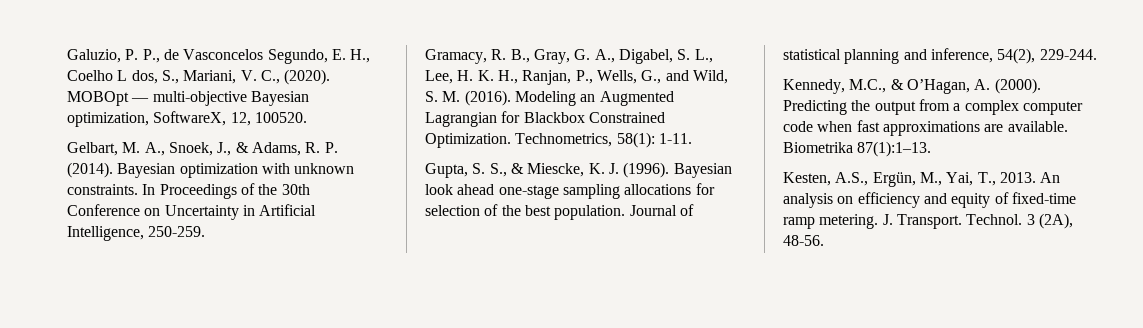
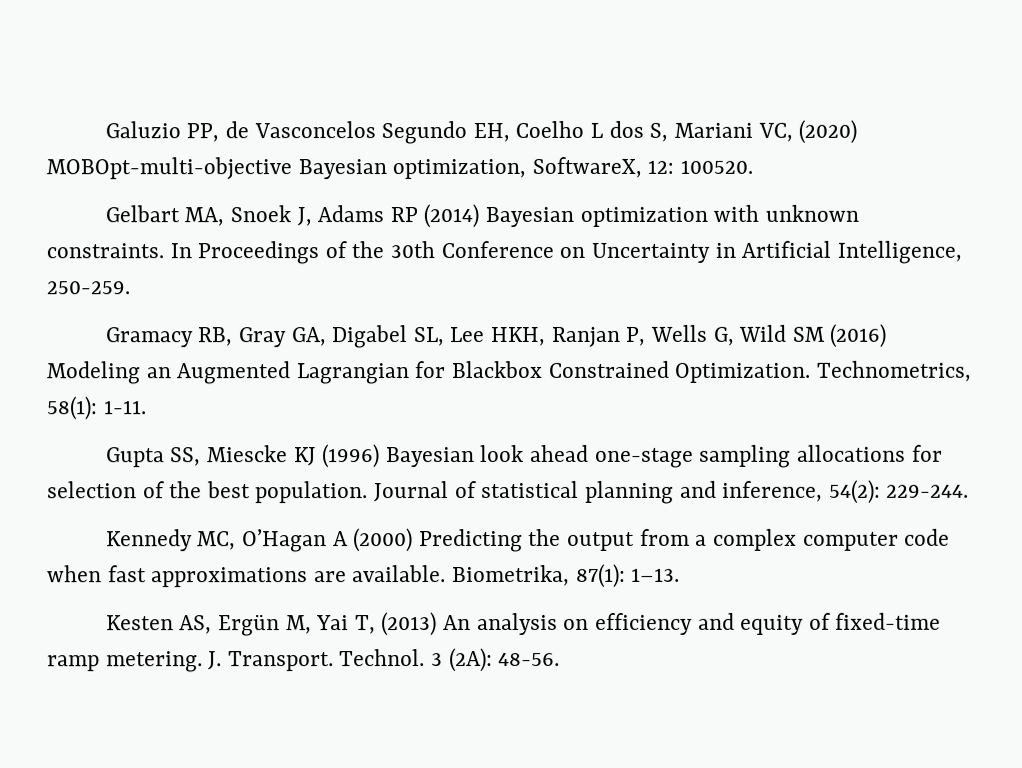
- Galuzio, P. P., de Vasconcelos Segundo, E. H., Coelho L dos, S., Mariani, V. C., (2020). MOBOpt — multi-objective Bayesian optimization, SoftwareX, 12, 100520.
+ Galuzio PP, de Vasconcelos Segundo EH, Coelho L dos S, Mariani VC, (2020) MOBOpt-multi-objective Bayesian optimization, SoftwareX, 12: 100520.
- Gelbart, M. A., Snoek, J., & Adams, R. P. (2014). Bayesian optimization with unknown constraints.
+ Gelbart MA, Snoek J, Adams RP (2014) Bayesian optimization with unknown constraints.
- Gramacy, R. B., Gray, G. A., Digabel, S. L., Lee, H. K. H., Ranjan, P., Wells, G., and Wild, S. M. (2016). Modeling an Augmented Lagrangian for Blackbox Constrained Optimization.
+ Gramacy RB, Gray GA, Digabel SL, Lee HKH, Ranjan P, Wells G, Wild SM (2016) Modeling an Augmented Lagrangian for Blackbox Constrained Optimization.
- Gupta, S. S., & Miescke, K. J. (1996). Bayesian look ahead one-stage sampling allocations for selection of the best population.
+ Gupta SS, Miescke KJ (1996) Bayesian look ahead one-stage sampling allocations for selection of the best population.
- Journal of statistical planning and inference, 54(2), 229-244.
+ Journal of statistical planning and inference, 54(2): 229-244.
- Kennedy, M.C., & O’Hagan, A. (2000). Predicting the output from a complex computer code when fast approximations are available.
+ Kennedy MC, O’Hagan A (2000) Predicting the output from a complex computer code when fast approximations are available.
- Biometrika 87(1):1–13.
- Kesten, A.S., Ergün, M., Yai, T., 2013. An analysis on efficiency and equity of fixed-time ramp metering.
+ Biometrika, 87(1): 1–13.
+ Kesten AS, Ergün M, Yai T, (2013) An analysis on efficiency and equity of fixed-time ramp metering.
- 3 (2A), 48-56.
+ 3 (2A): 48-56.

